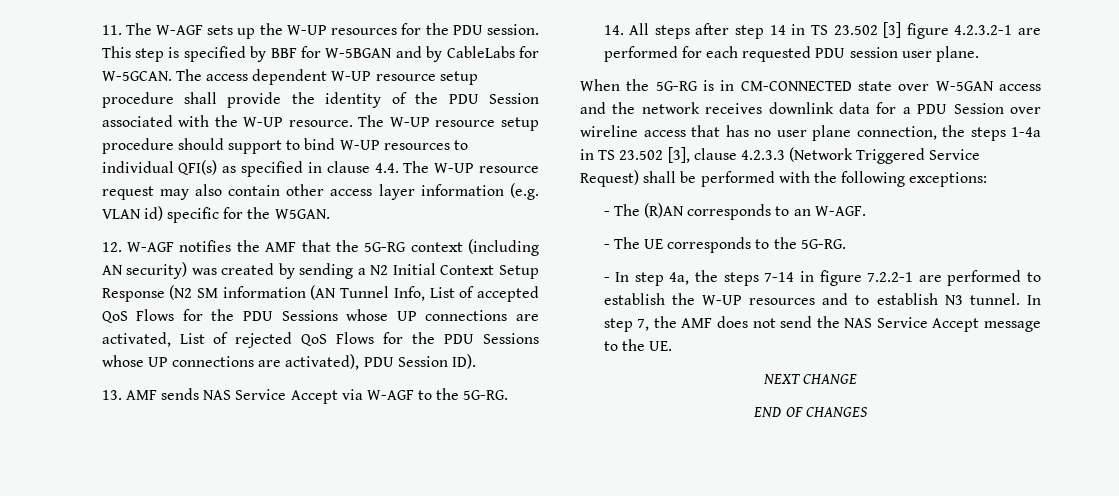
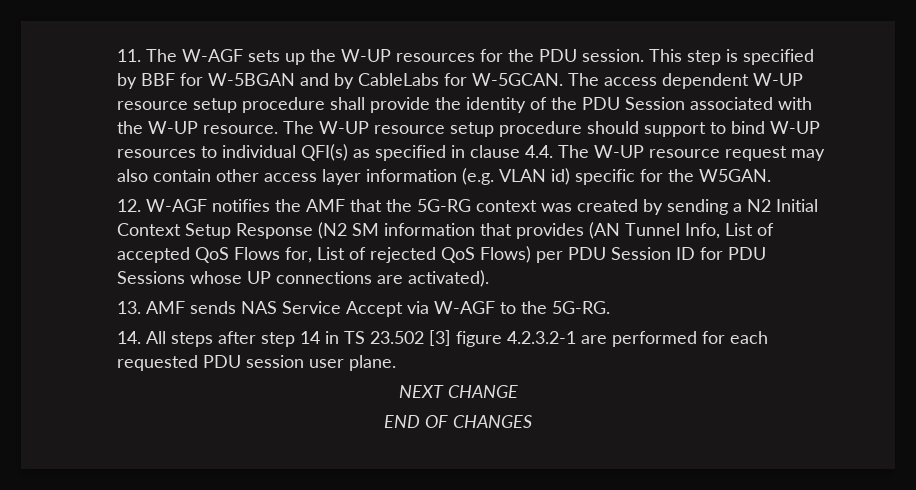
- 12. W-AGF notifies the AMF that the 5G-RG context (including AN security) was created by sending a N2 Initial Context Setup Response (N2 SM information (AN Tunnel Info, List of accepted QoS Flows for the PDU Sessions whose UP connections are activated, List of rejected QoS Flows for the PDU Sessions whose UP connections are activated), PDU Session ID).
+ 12. W-AGF notifies the AMF that the 5G-RG context was created by sending a N2 Initial Context Setup Response (N2 SM information that provides (AN Tunnel Info, List of accepted QoS Flows for, List of rejected QoS Flows) per PDU Session ID for PDU Sessions whose UP connections are activated).
- When the 5G-RG is in CM-CONNECTED state over W-5GAN access and the network receives downlink data for a PDU Session over wireline access that has no user plane connection, the steps 1-4a in TS 23.502 [3], clause 4.2.3.3 (Network Triggered Service Request) shall be performed with the following exceptions:
- - The (R)AN corresponds to an W-AGF.
- - The UE corresponds to the 5G-RG.
- - In step 4a, the steps 7-14 in figure 7.2.2-1 are performed to establish the W-UP resources and to establish N3 tunnel. In step 7, the AMF does not send the NAS Service Accept message to the UE.

